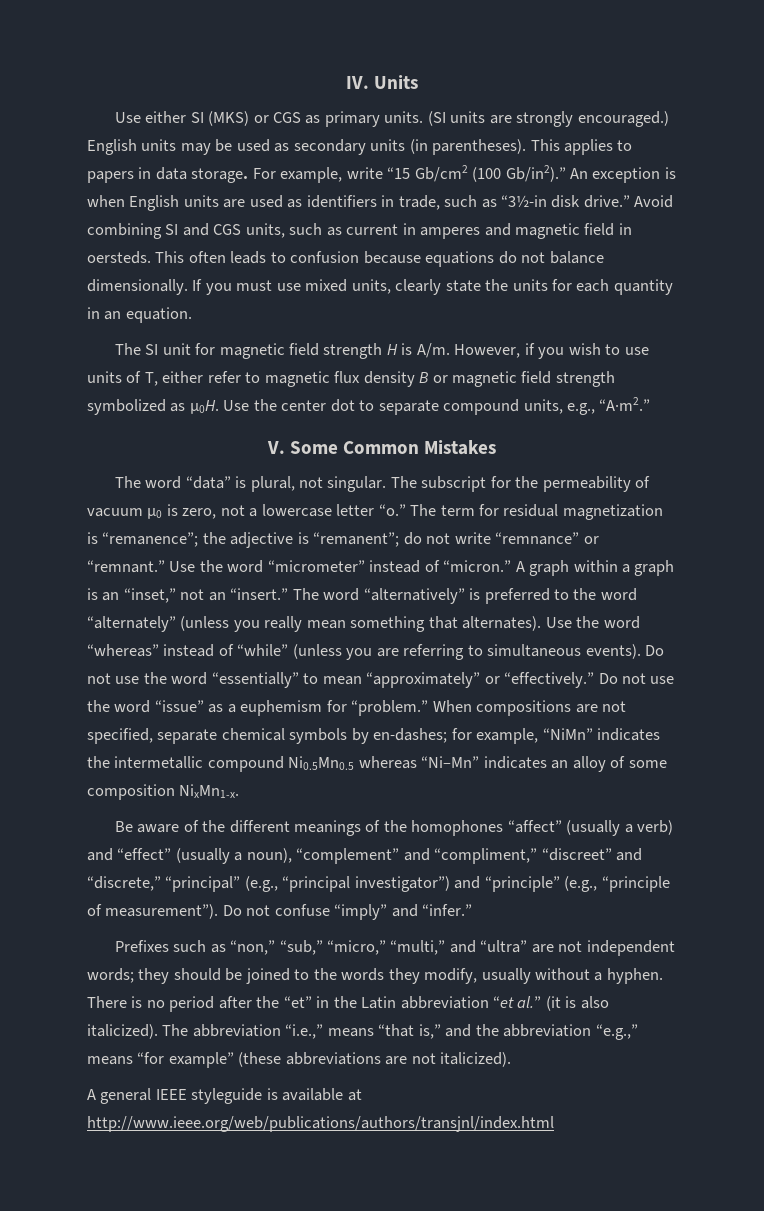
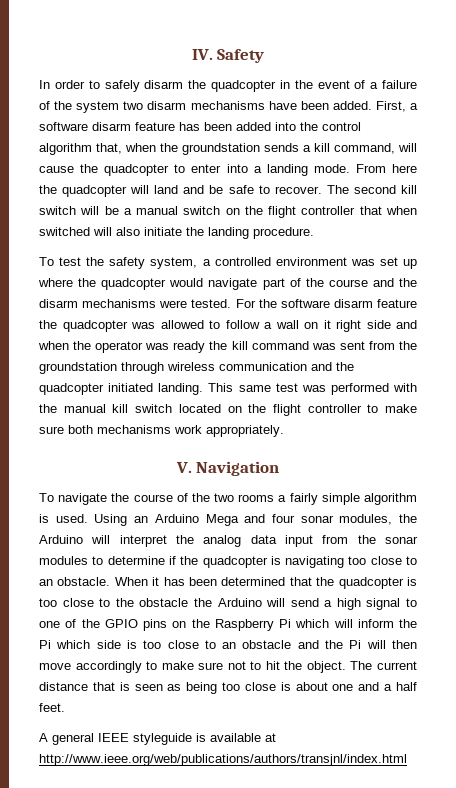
- IV. Units
- Use either SI (MKS) or CGS as primary units. (SI units are strongly encouraged.) English units may be used as secondary units (in parentheses). This applies to papers in data storage. For example, write “15 Gb/cm2 (100 Gb/in2).” An exception is when English units are used as identifiers in trade, such as “3½-in disk drive.” Avoid combining SI and CGS units, such as current in amperes and magnetic field in oersteds. This often leads to confusion because equations do not balance dimensionally. If you must use mixed units, clearly state the units for each quantity in an equation.
- The SI unit for magnetic field strength H is A/m. However, if you wish to use units of T, either refer to magnetic flux density B or magnetic field strength symbolized as µ0H. Use the center dot to separate compound units, e.g., “A·m2.”
- V. Some Common Mistakes
- The word “data” is plural, not singular. The subscript for the permeability of vacuum µ0 is zero, not a lowercase letter “o.” The term for residual magnetization is “remanence”; the adjective is “remanent”; do not write “remnance” or “remnant.” Use the word “micrometer” instead of “micron.” A graph within a graph is an “inset,” not an “insert.” The word “alternatively” is preferred to the word “alternately” (unless you really mean something that alternates). Use the word “whereas” instead of “while” (unless you are referring to simultaneous events). Do not use the word “essentially” to mean “approximately” or “effectively.” Do not use the word “issue” as a euphemism for “problem.” When compositions are not specified, separate chemical symbols by en-dashes; for example, “NiMn” indicates the intermetallic compound Ni0.5Mn0.5 whereas “Ni–Mn” indicates an alloy of some composition NixMn1-x.
- Be aware of the different meanings of the homophones “affect” (usually a verb) and “effect” (usually a noun), “complement” and “compliment,” “discreet” and “discrete,” “principal” (e.g., “principal investigator”) and “principle” (e.g., “principle of measurement”). Do not confuse “imply” and “infer.”
- Prefixes such as “non,” “sub,” “micro,” “multi,” and “ultra” are not independent words; they should be joined to the words they modify, usually without a hyphen. There is no period after the “et” in the Latin abbreviation “et al.” (it is also italicized). The abbreviation “i.e.,” means “that is,” and the abbreviation “e.g.,” means “for example” (these abbreviations are not italicized).
+ IV. Safety
+ In order to safely disarm the quadcopter in the event of a failure of the system two disarm mechanisms have been added. First, a software disarm feature has been added into the control algorithm that, when the groundstation sends a kill command, will cause the quadcopter to enter into a landing mode. From here the quadcopter will land and be safe to recover. The second kill switch will be a manual switch on the flight controller that when switched will also initiate the landing procedure.
+ To test the safety system, a controlled environment was set up where the quadcopter would navigate part of the course and the disarm mechanisms were tested. For the software disarm feature the quadcopter was allowed to follow a wall on it right side and when the operator was ready the kill command was sent from the groundstation through wireless communication and the quadcopter initiated landing. This same test was performed with the manual kill switch located on the flight controller to make sure both mechanisms work appropriately.
+ V. Navigation
+ To navigate the course of the two rooms a fairly simple algorithm is used. Using an Arduino Mega and four sonar modules, the Arduino will interpret the analog data input from the sonar modules to determine if the quadcopter is navigating too close to an obstacle. When it has been determined that the quadcopter is too close to the obstacle the Arduino will send a high signal to one of the GPIO pins on the Raspberry Pi which will inform the Pi which side is too close to an obstacle and the Pi will then move accordingly to make sure not to hit the object. The current distance that is seen as being too close is about one and a half feet.

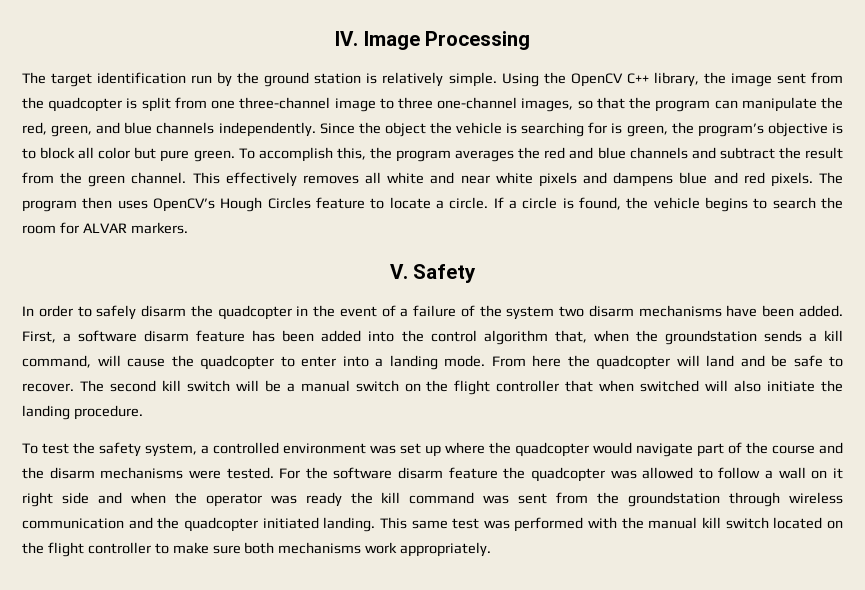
- IV. Safety
+ IV. Image Processing
+ The target identification run by the ground station is relatively simple. Using the OpenCV C++ library, the image sent from the quadcopter is split from one three-channel image to three one-channel images, so that the program can manipulate the red, green, and blue channels independently. Since the object the vehicle is searching for is green, the program’s objective is to block all color but pure green. To accomplish this, the program averages the red and blue channels and subtract the result from the green channel. This effectively removes all white and near white pixels and dampens blue and red pixels. The program then uses OpenCV’s Hough Circles feature to locate a circle. If a circle is found, the vehicle begins to search the room for ALVAR markers.
+ V. Safety
- V. Navigation
- To navigate the course of the two rooms a fairly simple algorithm is used. Using an Arduino Mega and four sonar modules, the Arduino will interpret the analog data input from the sonar modules to determine if the quadcopter is navigating too close to an obstacle. When it has been determined that the quadcopter is too close to the obstacle the Arduino will send a high signal to one of the GPIO pins on the Raspberry Pi which will inform the Pi which side is too close to an obstacle and the Pi will then move accordingly to make sure not to hit the object. The current distance that is seen as being too close is about one and a half feet.
- A general IEEE styleguide is available at http://www.ieee.org/web/publications/authors/transjnl/index.html

